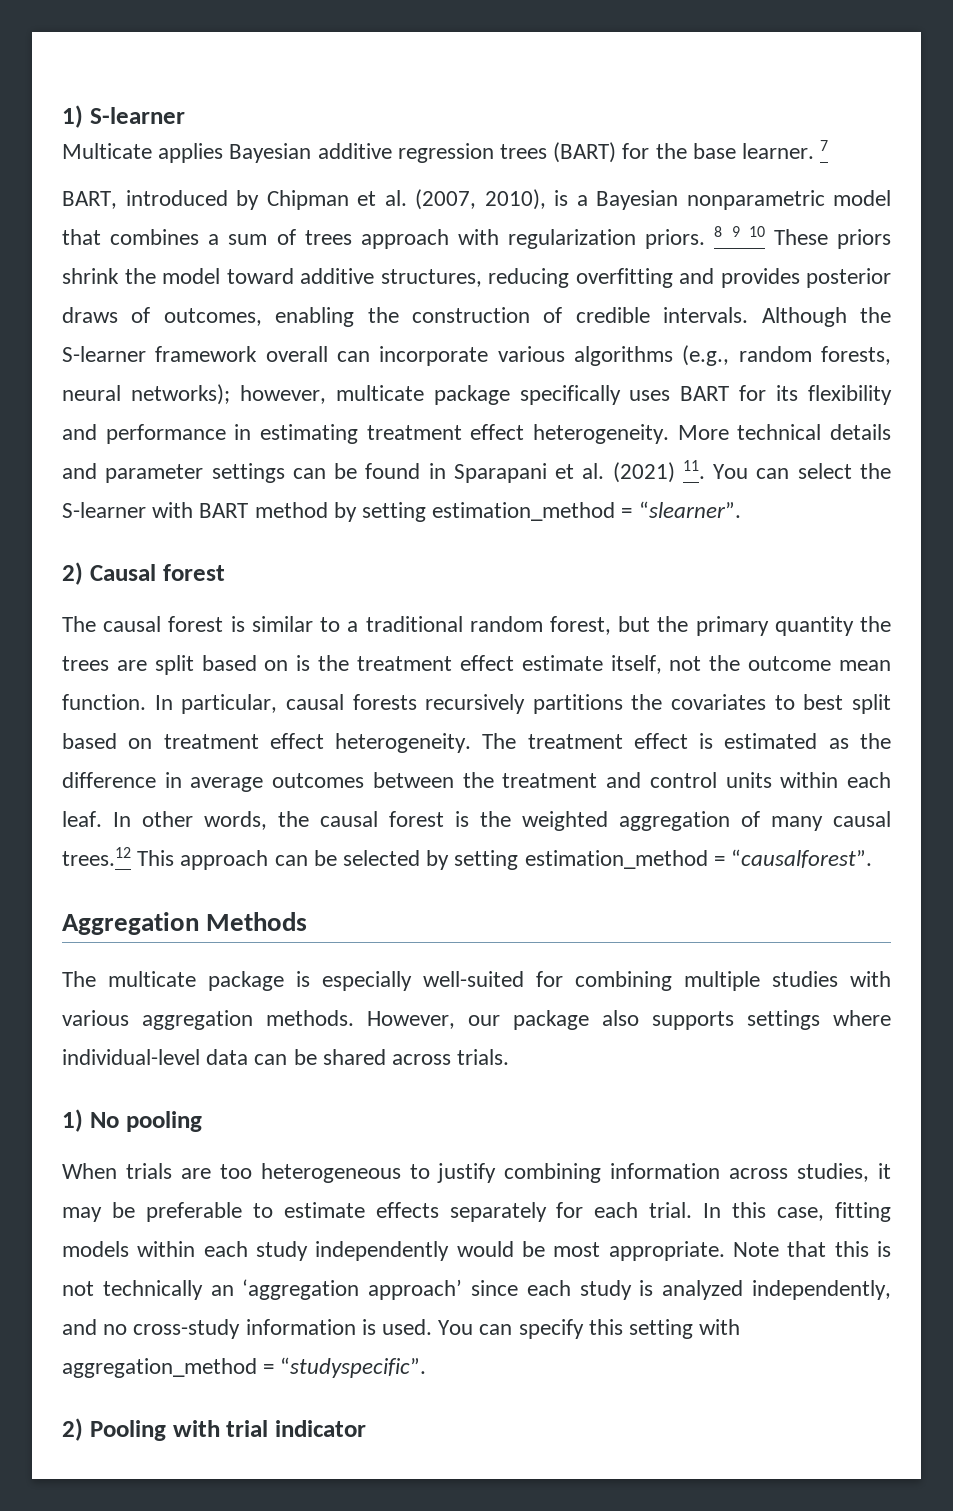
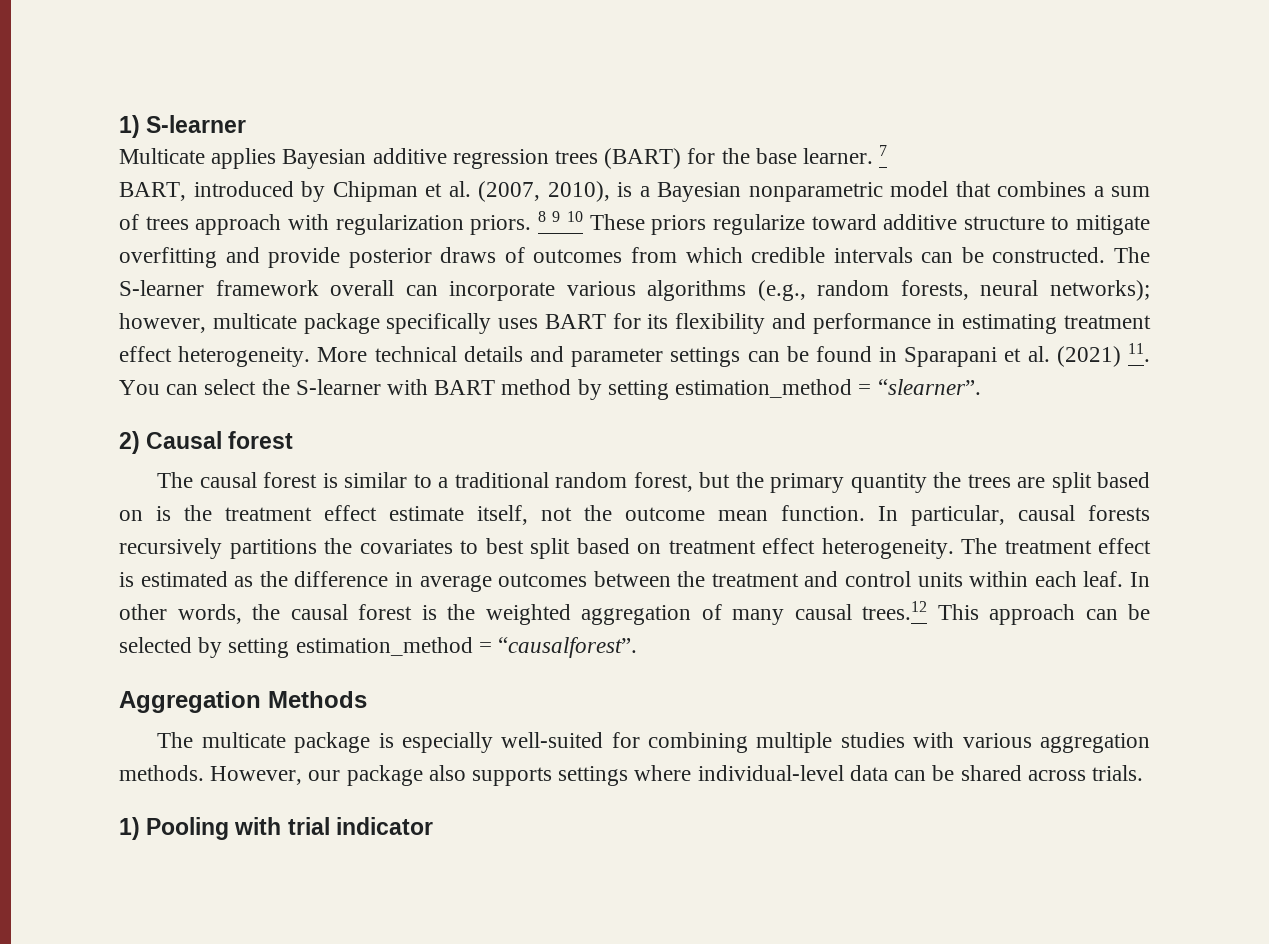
- 8 9 10 These priors shrink the model toward additive structures, reducing overfitting and provides posterior draws of outcomes, enabling the construction of credible intervals. Although the S-learner framework overall can incorporate various algorithms (e.g., random forests, neural networks); however, multicate package specifically uses BART for its flexibility and performance in estimating treatment effect heterogeneity.
+ 8 9 10 These priors regularize toward additive structure to mitigate overfitting and provide posterior draws of outcomes from which credible intervals can be constructed. The S-learner framework overall can incorporate various algorithms (e.g., random forests, neural networks); however, multicate package specifically uses BART for its flexibility and performance in estimating treatment effect heterogeneity.
- 1) No pooling
- When trials are too heterogeneous to justify combining information across studies, it may be preferable to estimate effects separately for each trial. In this case, fitting models within each study independently would be most appropriate. Note that this is not technically an ‘aggregation approach’ since each study is analyzed independently, and no cross-study information is used. You can specify this setting with aggregation_method = “studyspecific”.
- 2) Pooling with trial indicator
+ 1) Pooling with trial indicator

